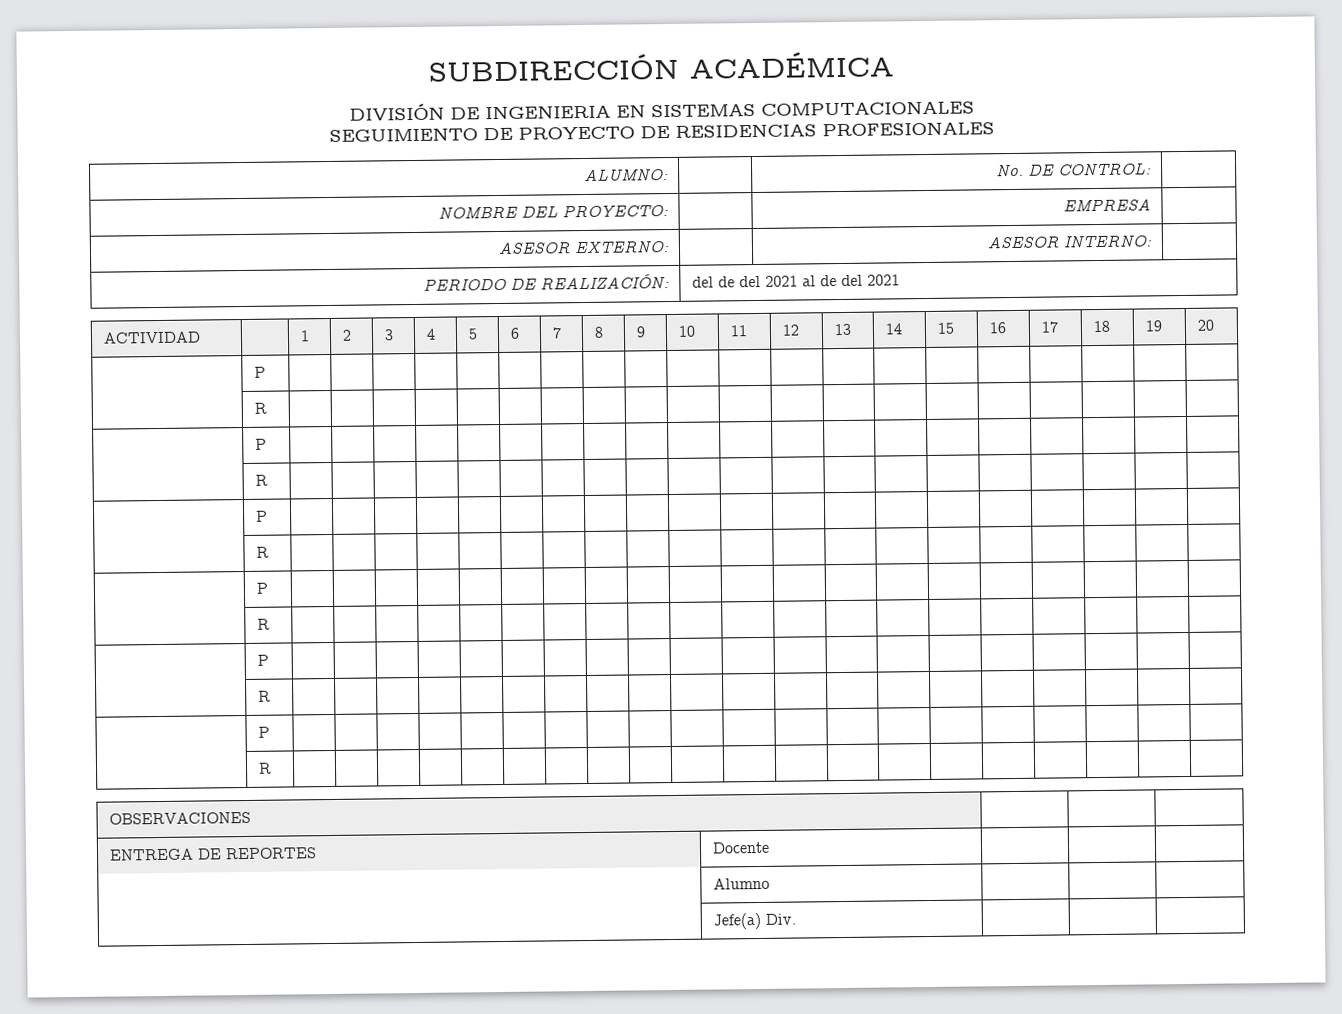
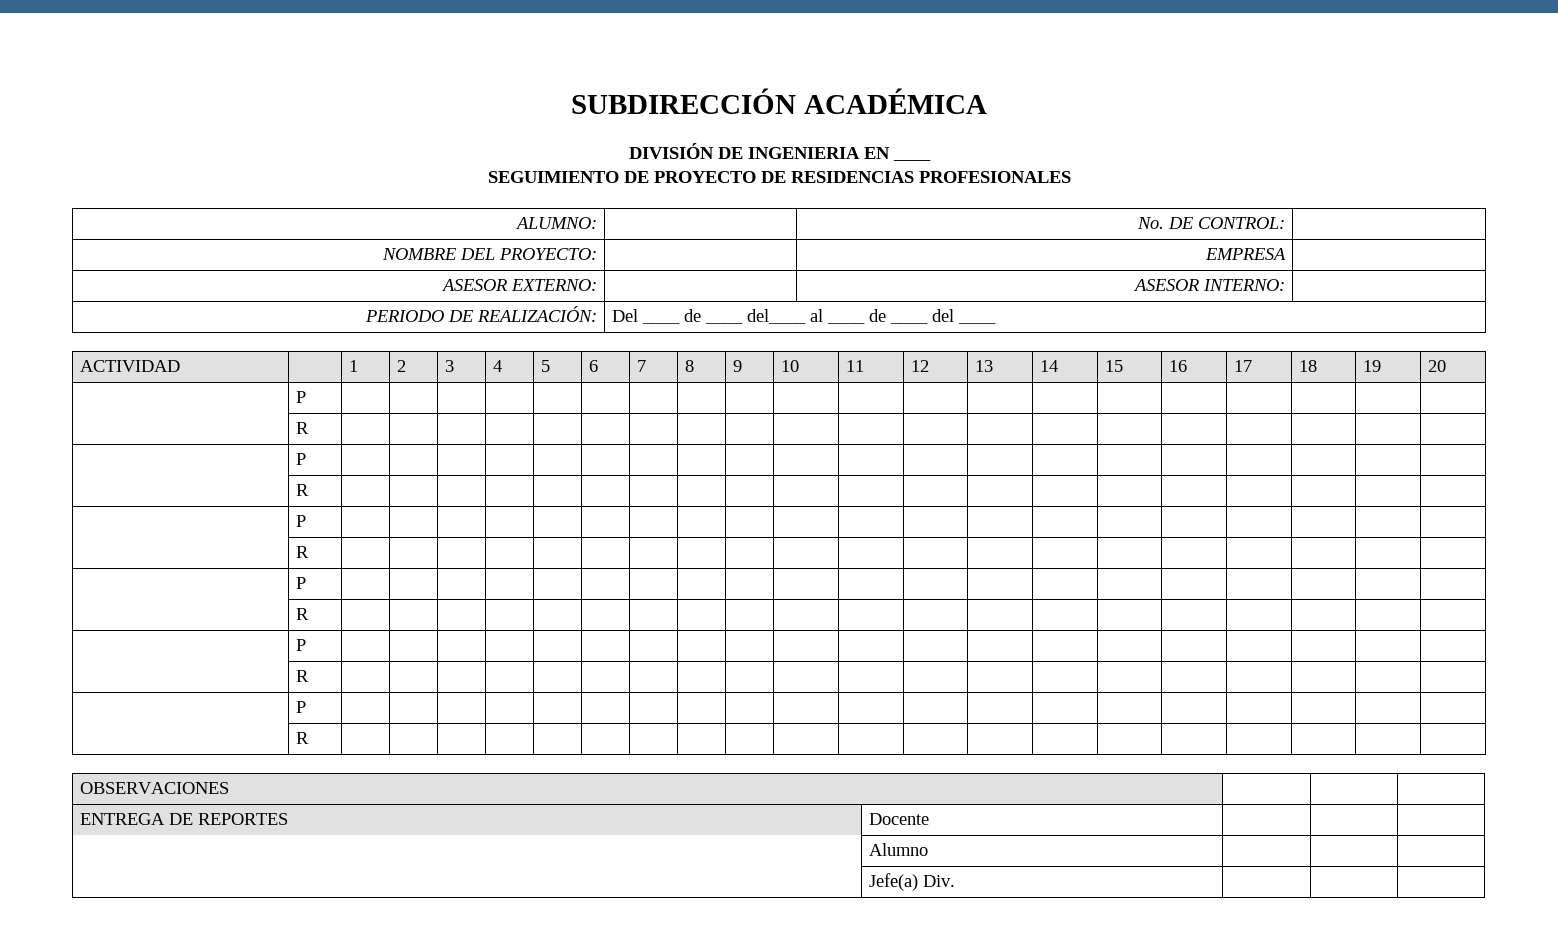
- DIVISIÓN DE INGENIERIA EN SISTEMAS COMPUTACIONALES
+ DIVISIÓN DE INGENIERIA EN ____
- PERIODO DE REALIZACIÓN: | del de del 2021 al de del 2021
+ PERIODO DE REALIZACIÓN: | Del ____ de ____ del____ al ____ de ____ del ____

